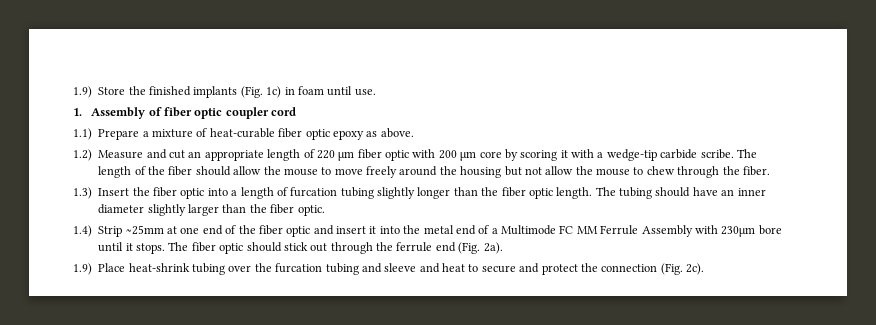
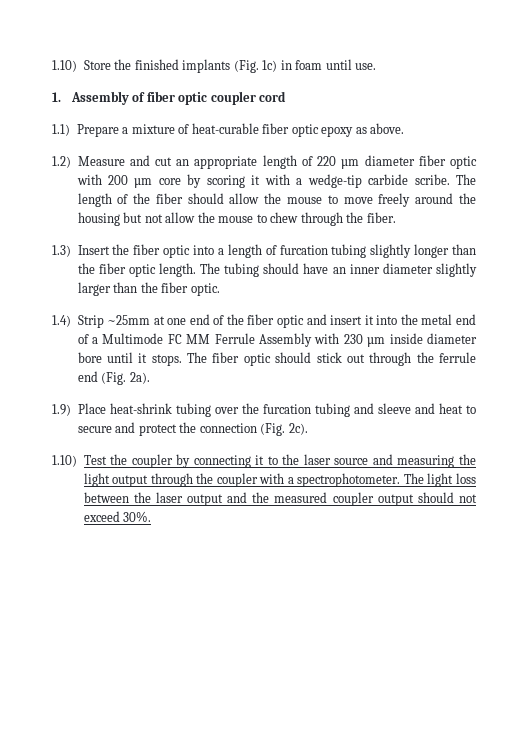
- 1.9) Store the finished implants (Fig. 1c) in foam until use.
+ 1.10) Store the finished implants (Fig. 1c) in foam until use.
- 1.2) Measure and cut an appropriate length of 220 µm fiber optic with 200 µm core by scoring it with a wedge-tip carbide scribe.
+ 1.2) Measure and cut an appropriate length of 220 µm diameter fiber optic with 200 µm core by scoring it with a wedge-tip carbide scribe.
- 1.4) Strip ~25mm at one end of the fiber optic and insert it into the metal end of a Multimode FC MM Ferrule Assembly with 230µm bore until it stops.
+ 1.4) Strip ~25mm at one end of the fiber optic and insert it into the metal end of a Multimode FC MM Ferrule Assembly with 230 µm inside diameter bore until it stops.
+ 1.10) Test the coupler by connecting it to the laser source and measuring the light output through the coupler with a spectrophotometer. The light loss between the laser output and the measured coupler output should not exceed 30%.

